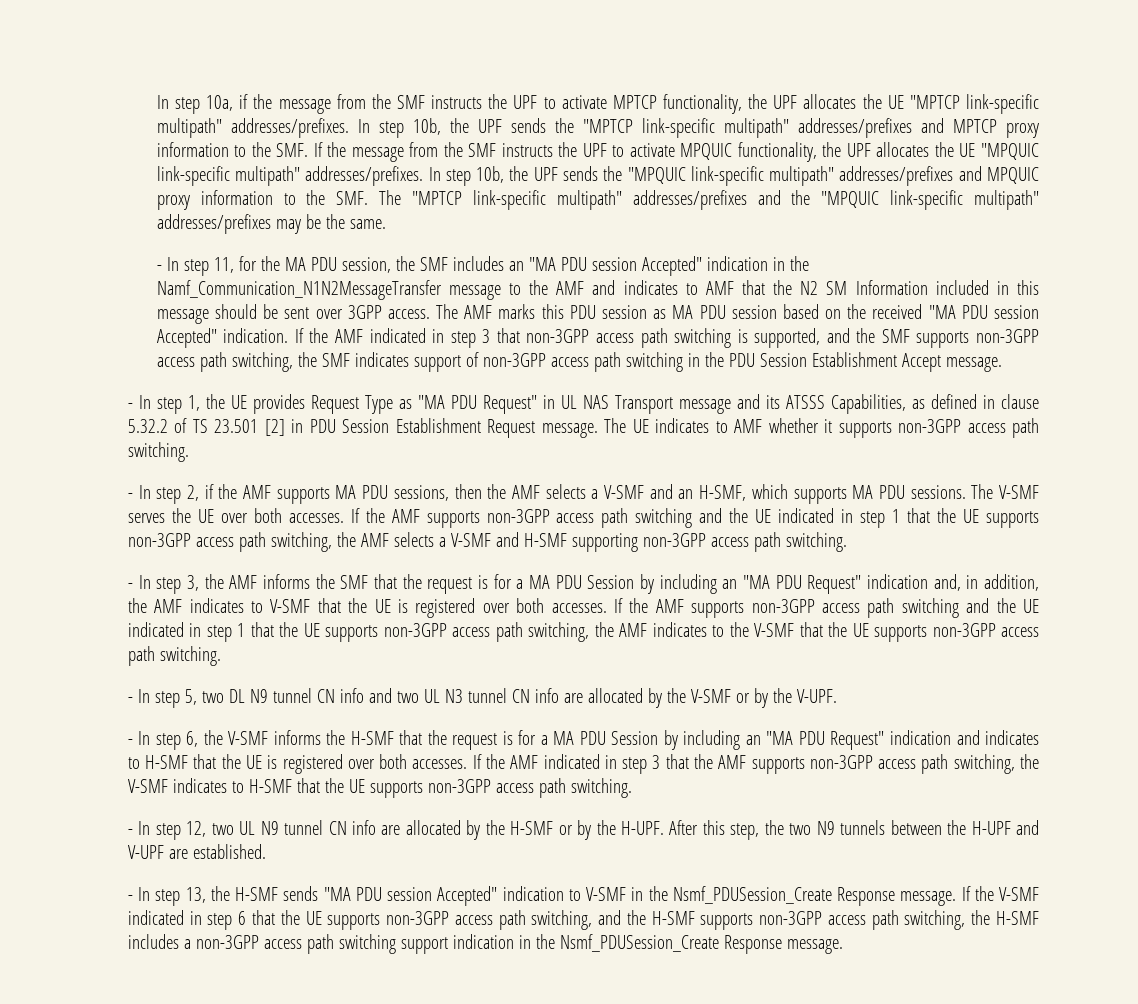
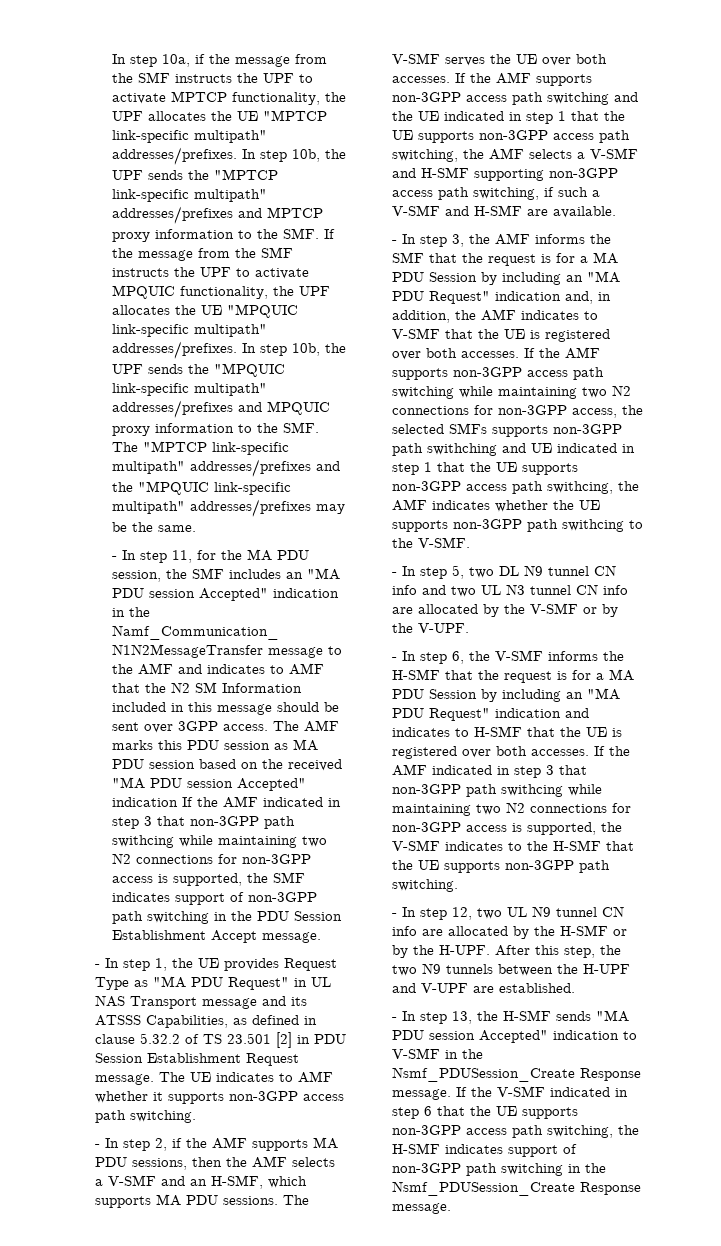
- The AMF marks this PDU session as MA PDU session based on the received "MA PDU session Accepted" indication. If the AMF indicated in step 3 that non-3GPP access path switching is supported, and the SMF supports non-3GPP access path switching, the SMF indicates support of non-3GPP access path switching in the PDU Session Establishment Accept message.
+ The AMF marks this PDU session as MA PDU session based on the received "MA PDU session Accepted" indication If the AMF indicated in step 3 that non-3GPP path swithcing while maintaining two N2 connections for non-3GPP access is supported, the SMF indicates support of non-3GPP path switching in the PDU Session Establishment Accept message.
- If the AMF supports non-3GPP access path switching and the UE indicated in step 1 that the UE supports non-3GPP access path switching, the AMF selects a V-SMF and H-SMF supporting non-3GPP access path switching.
+ If the AMF supports non-3GPP access path switching and the UE indicated in step 1 that the UE supports non-3GPP access path switching, the AMF selects a V-SMF and H-SMF supporting non-3GPP access path switching, if such a V-SMF and H-SMF are available.
- If the AMF supports non-3GPP access path switching and the UE indicated in step 1 that the UE supports non-3GPP access path switching, the AMF indicates to the V-SMF that the UE supports non-3GPP access path switching.
+ If the AMF supports non-3GPP access path switching while maintaining two N2 connections for non-3GPP access, the selected SMFs supports non-3GPP path swithching and UE indicated in step 1 that the UE supports non-3GPP access path swithcing, the AMF indicates whether the UE supports non-3GPP path swithcing to the V-SMF.
- If the AMF indicated in step 3 that the AMF supports non-3GPP access path switching, the V-SMF indicates to H-SMF that the UE supports non-3GPP access path switching.
+ If the AMF indicated in step 3 that non-3GPP path swithcing while maintaining two N2 connections for non-3GPP access is supported, the V-SMF indicates to the H-SMF that the UE supports non-3GPP path switching.
- If the V-SMF indicated in step 6 that the UE supports non-3GPP access path switching, and the H-SMF supports non-3GPP access path switching, the H-SMF includes a non-3GPP access path switching support indication in the Nsmf_PDUSession_Create Response message.
+ If the V-SMF indicated in step 6 that the UE supports non-3GPP access path switching, the H-SMF indicates support of non-3GPP path switching in the Nsmf_PDUSession_Create Response message.

